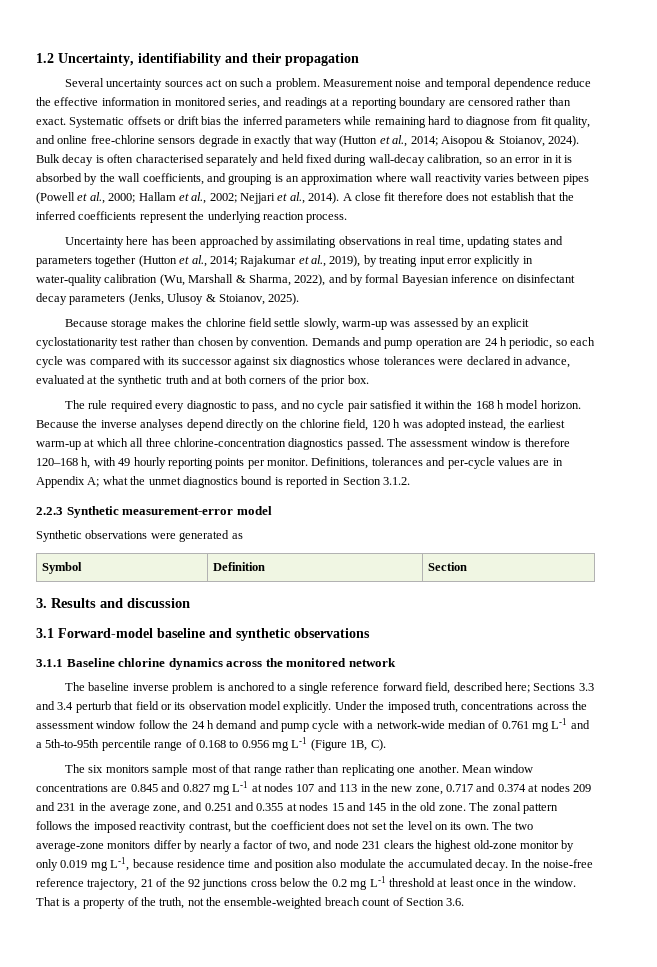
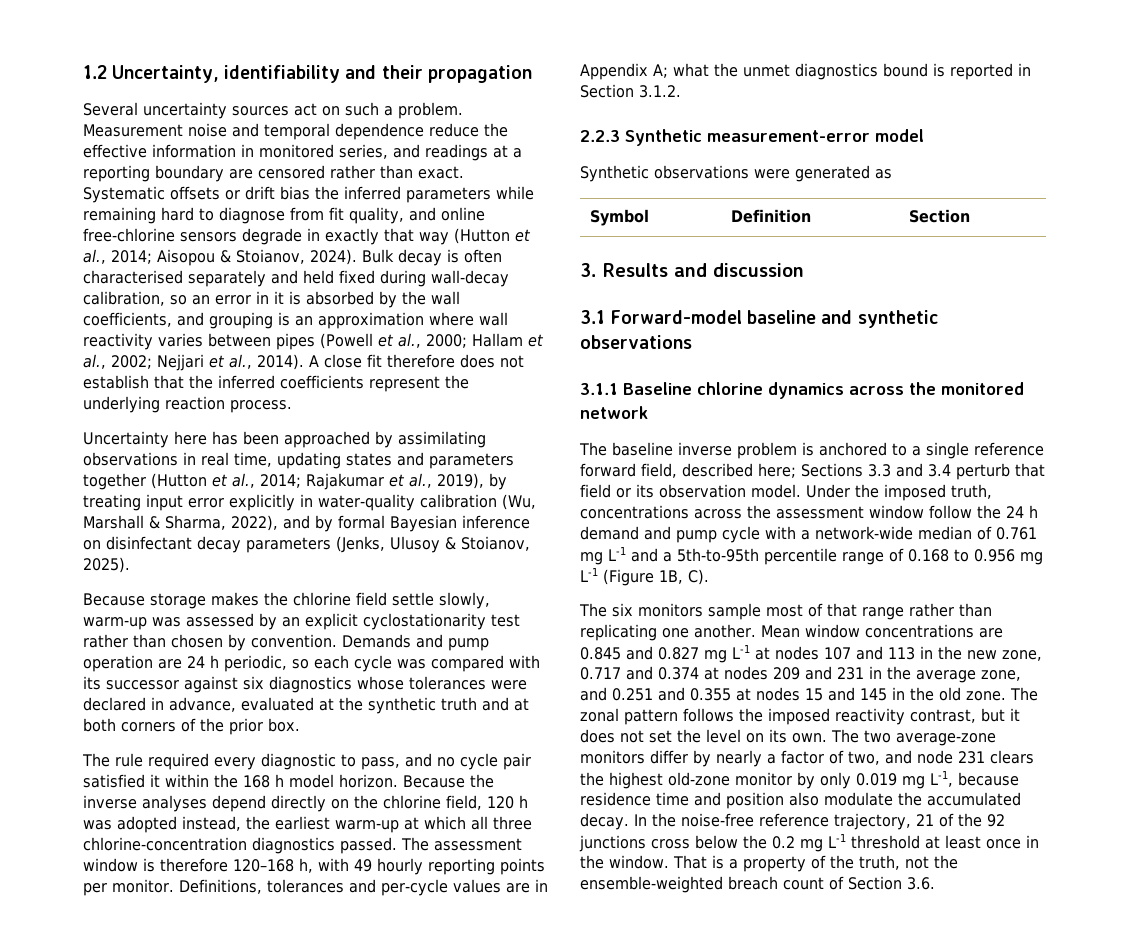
- The baseline inverse problem is anchored to a single reference forward field, described here; Sections 3.3 and 3.4 perturb that field or its observation model explicitly.
+ The baseline inverse problem is anchored to a single reference forward field, described here; Sections 3.3 and 3.4 perturb that field or its observation model.
- The zonal pattern follows the imposed reactivity contrast, but the coefficient does not set the level on its own.
+ The zonal pattern follows the imposed reactivity contrast, but it does not set the level on its own.

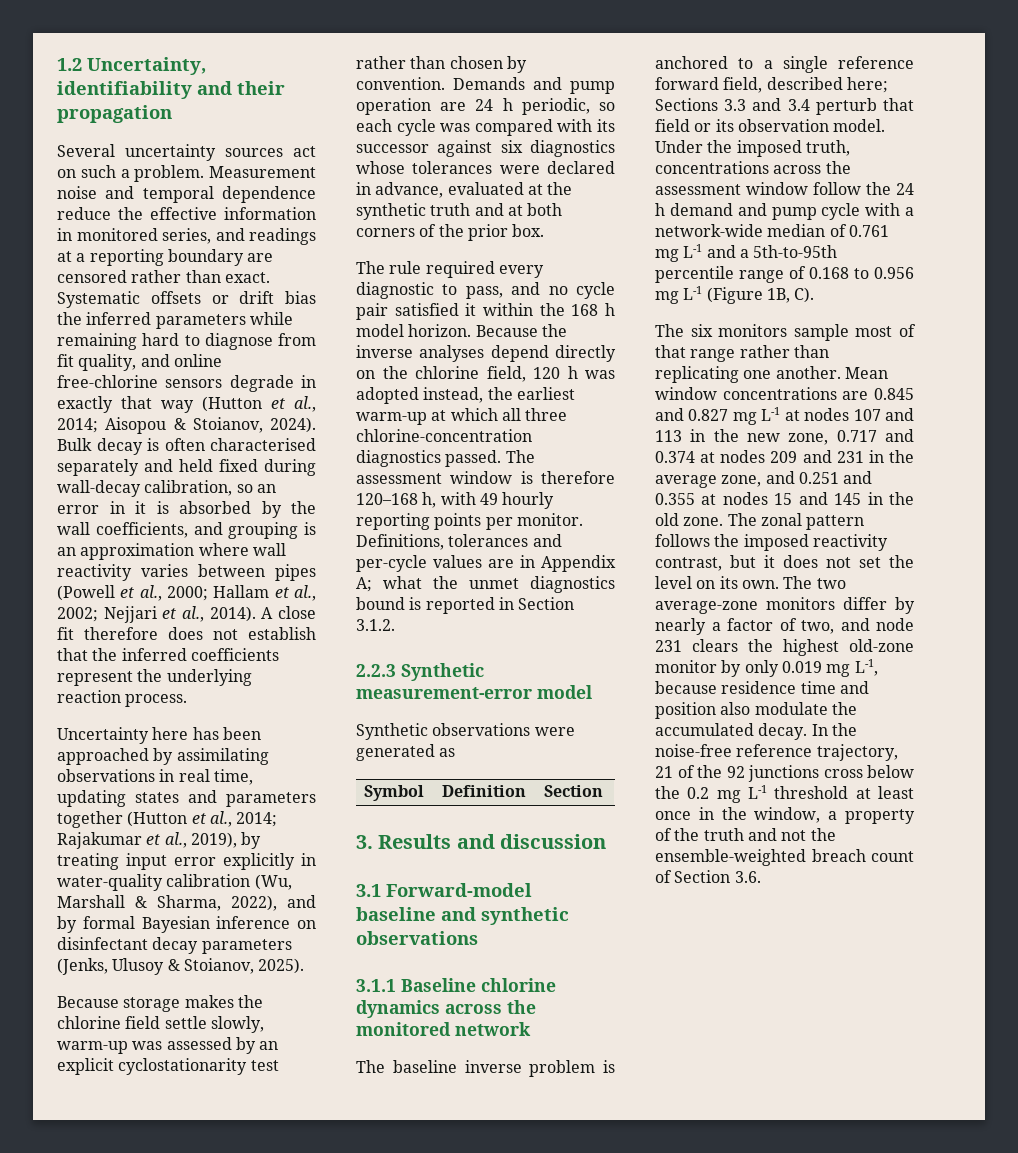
- In the noise-free reference trajectory, 21 of the 92 junctions cross below the 0.2 mg L-1 threshold at least once in the window. That is a property of the truth, not the ensemble-weighted breach count of Section 3.6.
+ In the noise-free reference trajectory, 21 of the 92 junctions cross below the 0.2 mg L-1 threshold at least once in the window, a property of the truth and not the ensemble-weighted breach count of Section 3.6.

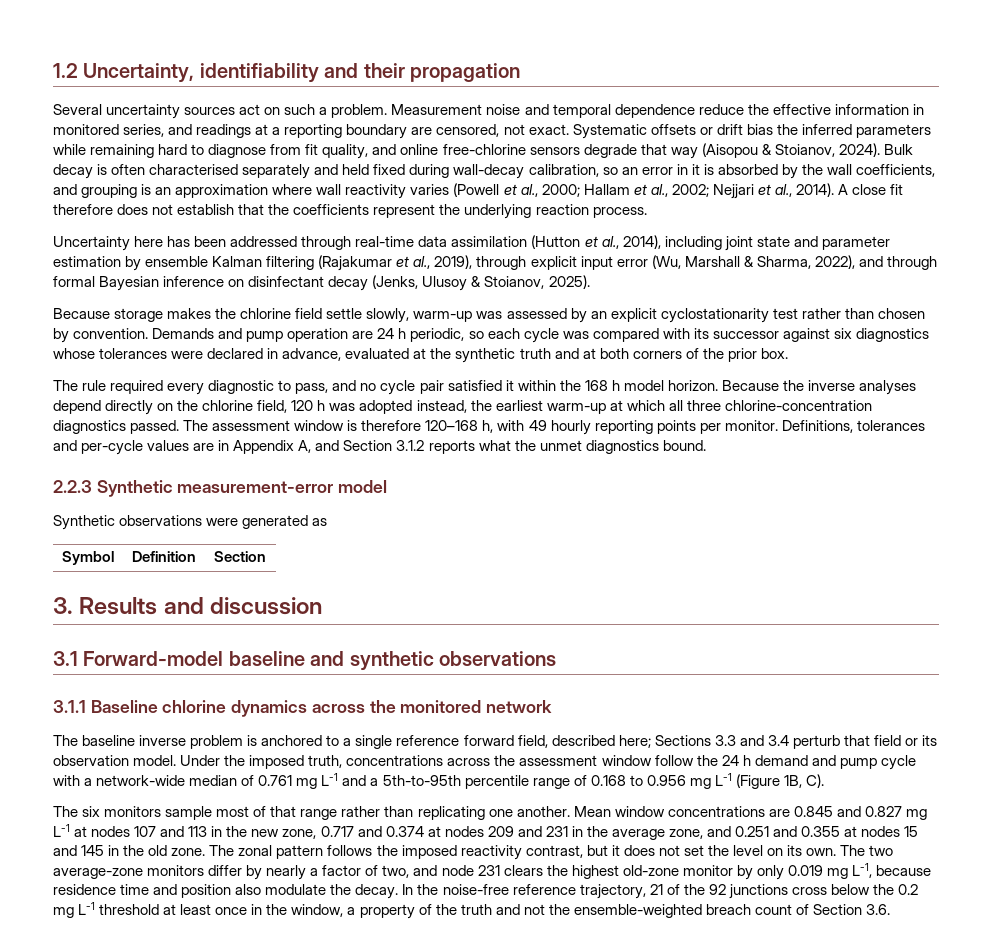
- Measurement noise and temporal dependence reduce the effective information in monitored series, and readings at a reporting boundary are censored rather than exact.
+ Measurement noise and temporal dependence reduce the effective information in monitored series, and readings at a reporting boundary are censored, not exact.
- Systematic offsets or drift bias the inferred parameters while remaining hard to diagnose from fit quality, and online free-chlorine sensors degrade in exactly that way (Hutton et al., 2014; Aisopou & Stoianov, 2024).
+ Systematic offsets or drift bias the inferred parameters while remaining hard to diagnose from fit quality, and online free-chlorine sensors degrade that way (Aisopou & Stoianov, 2024).
- Bulk decay is often characterised separately and held fixed during wall-decay calibration, so an error in it is absorbed by the wall coefficients, and grouping is an approximation where wall reactivity varies between pipes (Powell et al., 2000; Hallam et al., 2002; Nejjari et al., 2014).
+ Bulk decay is often characterised separately and held fixed during wall-decay calibration, so an error in it is absorbed by the wall coefficients, and grouping is an approximation where wall reactivity varies (Powell et al., 2000; Hallam et al., 2002; Nejjari et al., 2014).
- A close fit therefore does not establish that the inferred coefficients represent the underlying reaction process.
+ A close fit therefore does not establish that the coefficients represent the underlying reaction process.
- Uncertainty here has been approached by assimilating observations in real time, updating states and parameters together (Hutton et al., 2014; Rajakumar et al., 2019), by treating input error explicitly in water-quality calibration (Wu, Marshall & Sharma, 2022), and by formal Bayesian inference on disinfectant decay parameters (Jenks, Ulusoy & Stoianov, 2025).
+ Uncertainty here has been addressed through real-time data assimilation (Hutton et al., 2014), including joint state and parameter estimation by ensemble Kalman filtering (Rajakumar et al., 2019), through explicit input error (Wu, Marshall & Sharma, 2022), and through formal Bayesian inference on disinfectant decay (Jenks, Ulusoy & Stoianov, 2025).
- Definitions, tolerances and per-cycle values are in Appendix A; what the unmet diagnostics bound is reported in Section 3.1.2.
+ Definitions, tolerances and per-cycle values are in Appendix A, and Section 3.1.2 reports what the unmet diagnostics bound.
- The two average-zone monitors differ by nearly a factor of two, and node 231 clears the highest old-zone monitor by only 0.019 mg L-1, because residence time and position also modulate the accumulated decay.
+ The two average-zone monitors differ by nearly a factor of two, and node 231 clears the highest old-zone monitor by only 0.019 mg L-1, because residence time and position also modulate the decay.

